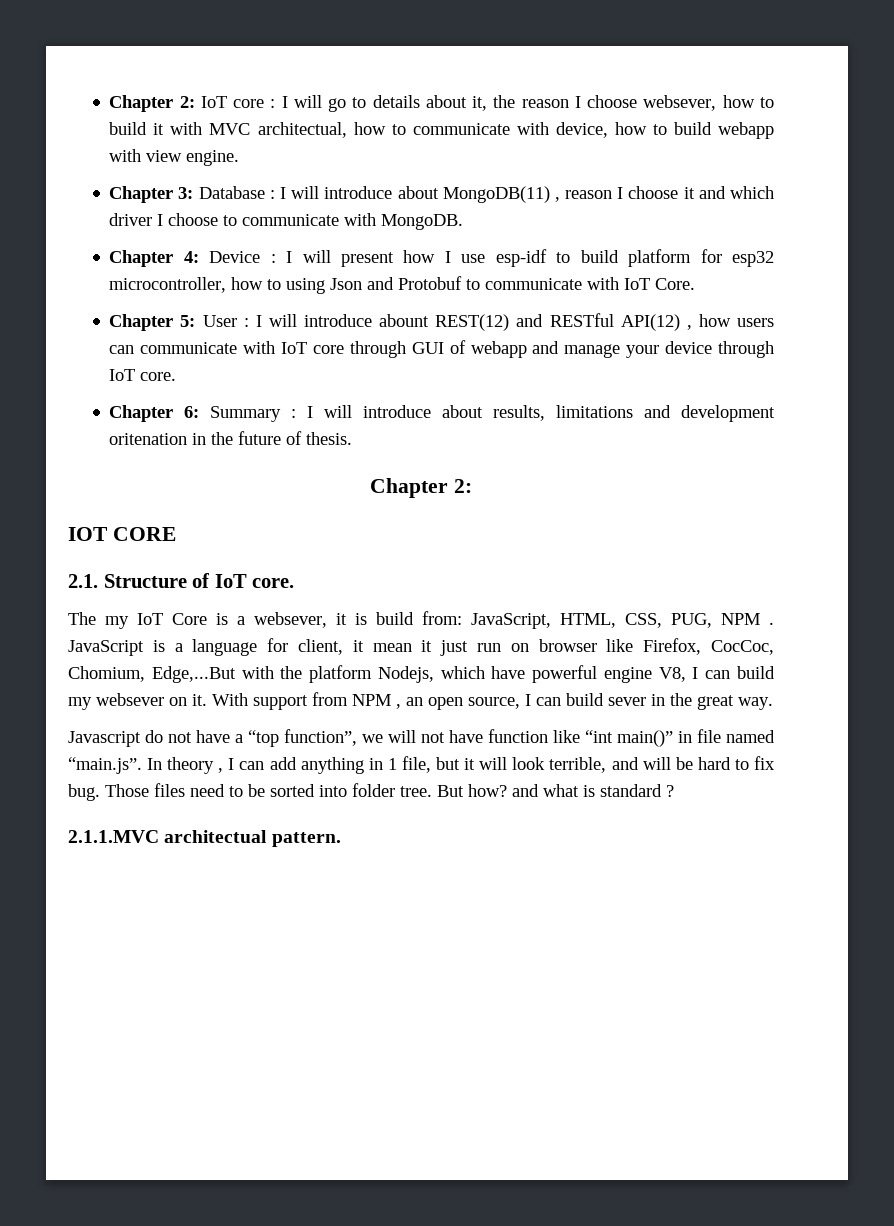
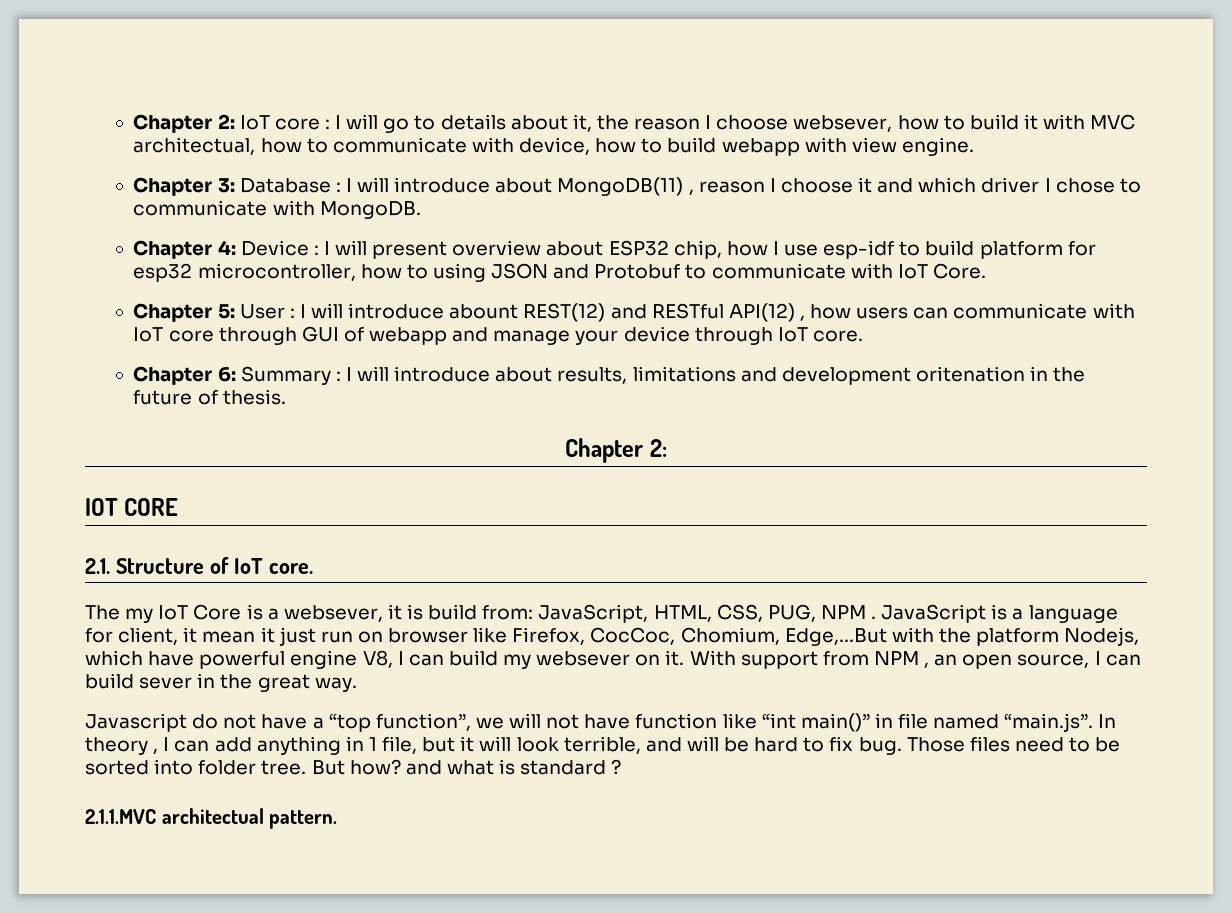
- Chapter 3: Database : I will introduce about MongoDB(11) , reason I choose it and which driver I choose to communicate with MongoDB.
+ Chapter 3: Database : I will introduce about MongoDB(11) , reason I choose it and which driver I chose to communicate with MongoDB.
- Chapter 4: Device : I will present how I use esp-idf to build platform for esp32 microcontroller, how to using Json and Protobuf to communicate with IoT Core.
+ Chapter 4: Device : I will present overview about ESP32 chip, how I use esp-idf to build platform for esp32 microcontroller, how to using JSON and Protobuf to communicate with IoT Core.

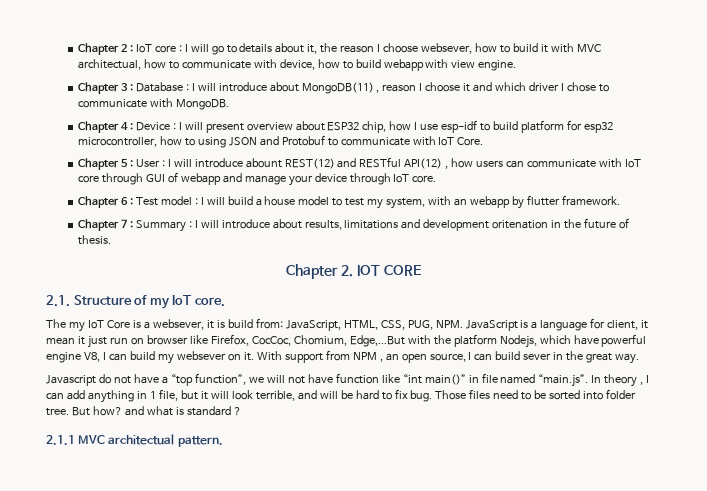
- Chapter 2: IoT core : I will go to details about it, the reason I choose websever, how to build it with MVC architectual, how to communicate with device, how to build webapp with view engine.
+ Chapter 2 : IoT core : I will go to details about it, the reason I choose websever, how to build it with MVC architectual, how to communicate with device, how to build webapp with view engine.
- Chapter 3: Database : I will introduce about MongoDB(11) , reason I choose it and which driver I chose to communicate with MongoDB.
+ Chapter 3 : Database : I will introduce about MongoDB(11) , reason I choose it and which driver I chose to communicate with MongoDB.
- Chapter 4: Device : I will present overview about ESP32 chip, how I use esp-idf to build platform for esp32 microcontroller, how to using JSON and Protobuf to communicate with IoT Core.
+ Chapter 4 : Device : I will present overview about ESP32 chip, how I use esp-idf to build platform for esp32 microcontroller, how to using JSON and Protobuf to communicate with IoT Core.
- Chapter 5: User : I will introduce abount REST(12) and RESTful API(12) , how users can communicate with IoT core through GUI of webapp and manage your device through IoT core.
+ Chapter 5 : User : I will introduce abount REST(12) and RESTful API(12) , how users can communicate with IoT core through GUI of webapp and manage your device through IoT core.
- Chapter 6: Summary : I will introduce about results, limitations and development oritenation in the future of thesis.
- Chapter 2:
- IOT CORE
+ Chapter 6 : Test model : I will build a house model to test my system, with an webapp by flutter framework.
+ Chapter 7 : Summary : I will introduce about results, limitations and development oritenation in the future of thesis.
+ Chapter 2. IOT CORE
- 2.1. Structure of IoT core.
+ 2.1. Structure of my IoT core.
- The my IoT Core is a websever, it is build from: JavaScript, HTML, CSS, PUG, NPM . JavaScript is a language for client, it mean it just run on browser like Firefox, CocCoc, Chomium, Edge,...But with the platform Nodejs, which have powerful engine V8, I can build my websever on it.
+ The my IoT Core is a websever, it is build from: JavaScript, HTML, CSS, PUG, NPM. JavaScript is a language for client, it mean it just run on browser like Firefox, CocCoc, Chomium, Edge,...But with the platform Nodejs, which have powerful engine V8, I can build my websever on it.
- 2.1.1.MVC architectual pattern.
+ 2.1.1 MVC architectual pattern.

